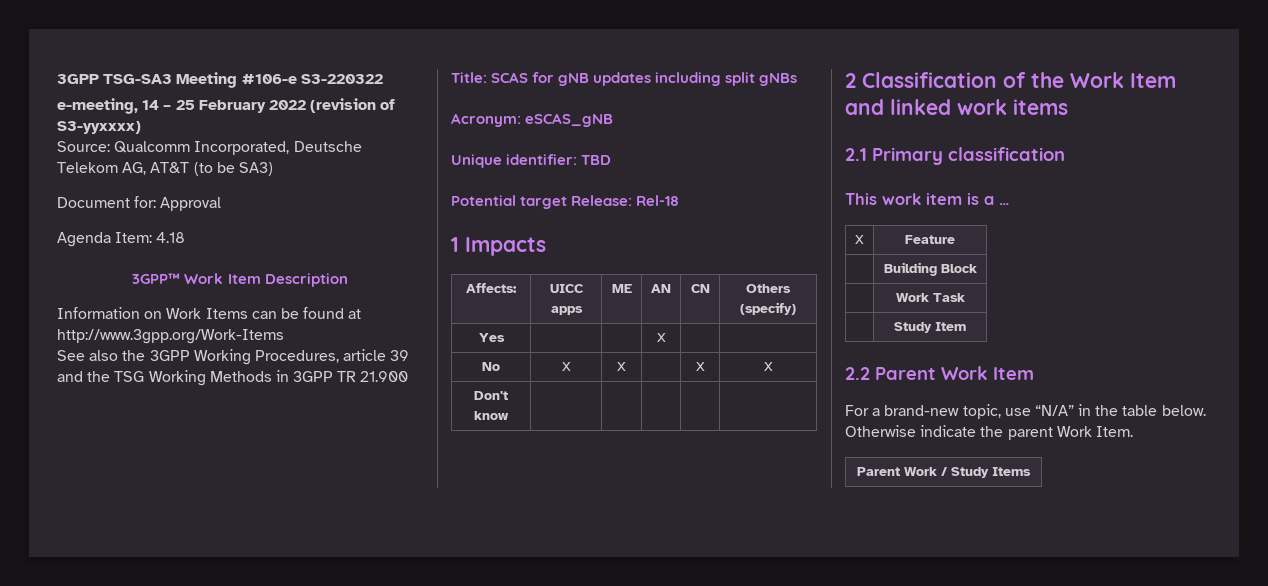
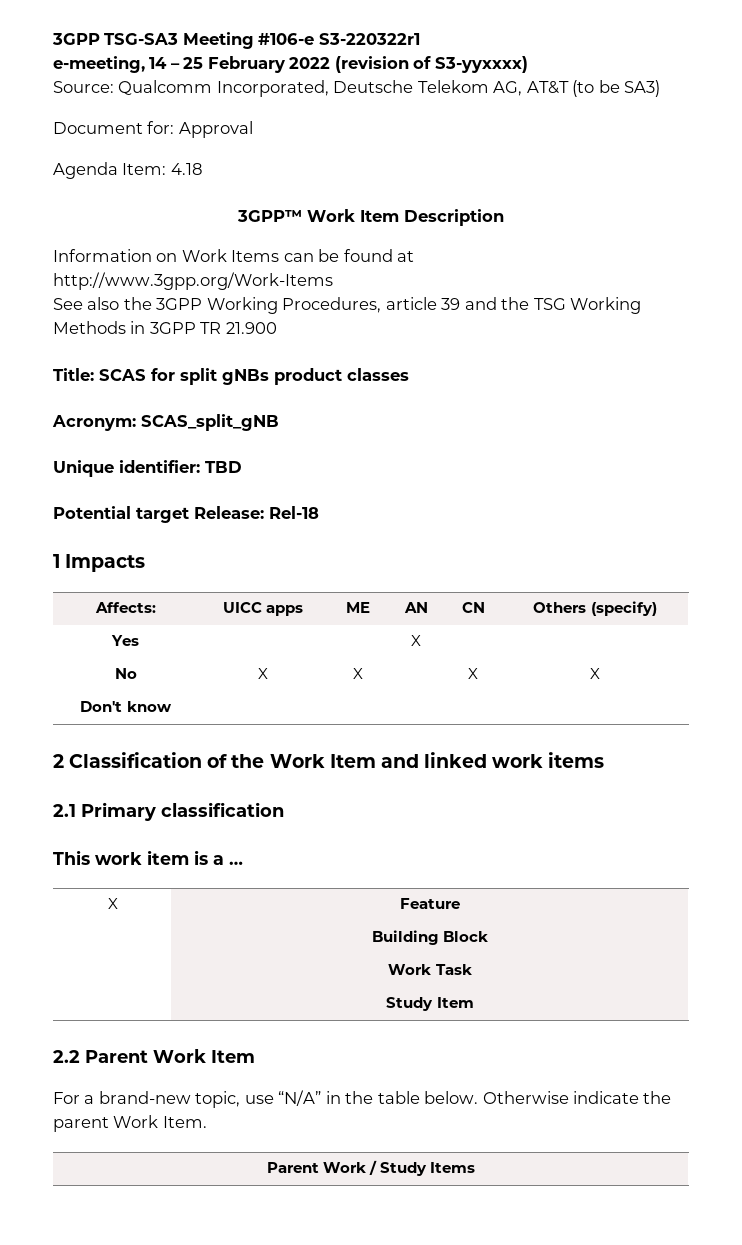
- 3GPP TSG-SA3 Meeting #106-e S3-220322
+ 3GPP TSG-SA3 Meeting #106-e S3-220322r1
- Title: SCAS for gNB updates including split gNBs
+ Title: SCAS for split gNBs product classes
- Acronym: eSCAS_gNB
+ Acronym: SCAS_split_gNB

